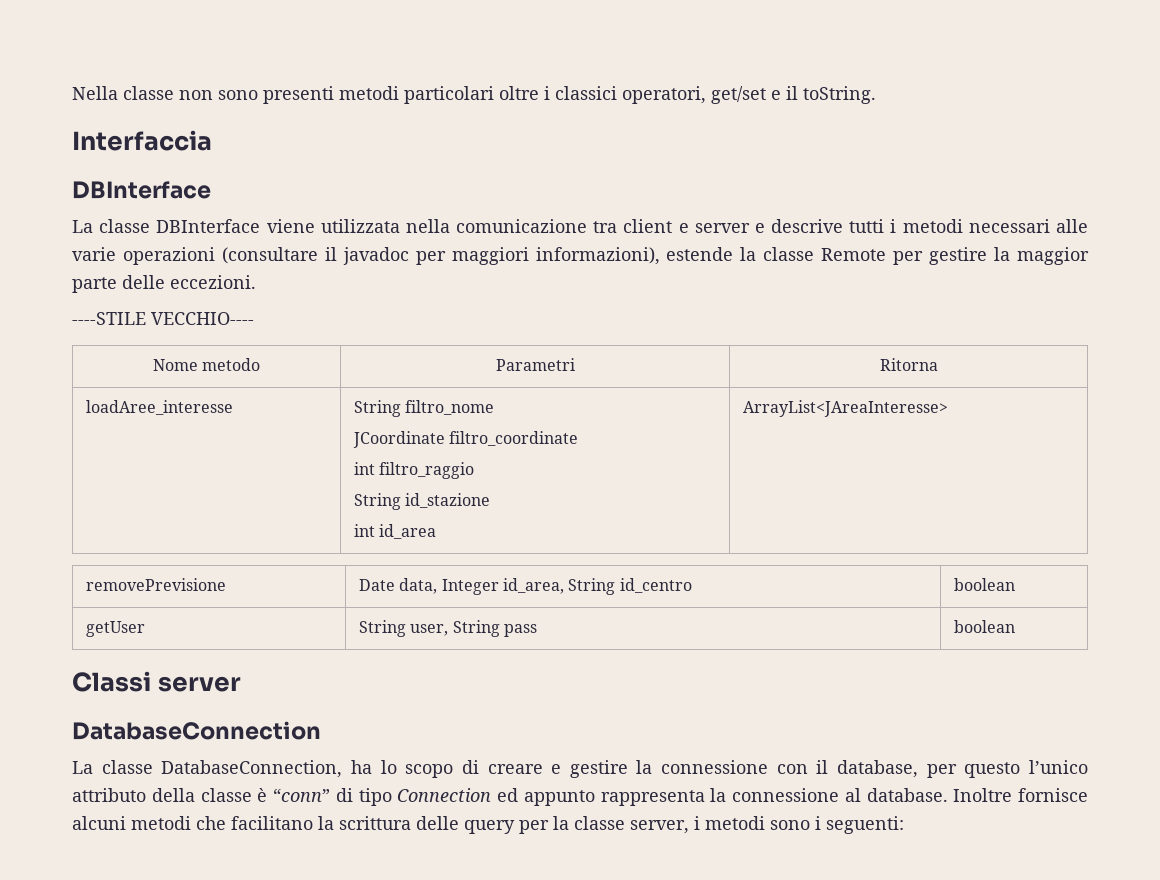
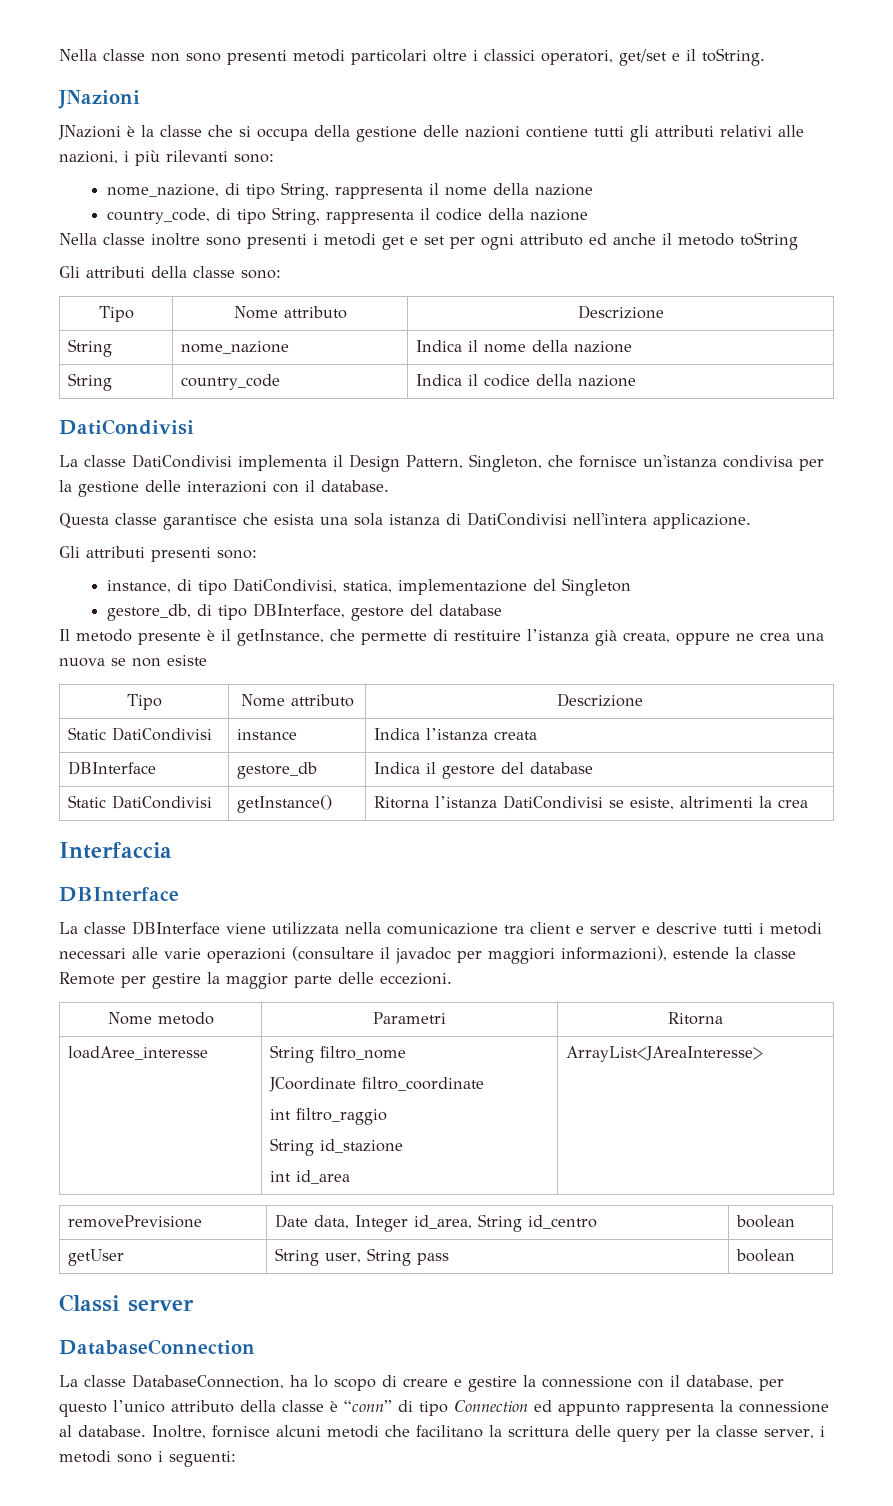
  Nella classe non sono presenti metodi particolari oltre i classici operatori, get/set e il toString.
+ JNazioni
+ JNazioni è la classe che si occupa della gestione delle nazioni contiene tutti gli attributi relativi alle nazioni, i più rilevanti sono:
+ nome_nazione, di tipo String, rappresenta il nome della nazione
+ country_code, di tipo String, rappresenta il codice della nazione
+ Nella classe inoltre sono presenti i metodi get e set per ogni attributo ed anche il metodo toString
+ Gli attributi della classe sono:
+ Tipo | Nome attributo | Descrizione
+ String | nome_nazione | Indica il nome della nazione
+ String | country_code | Indica il codice della nazione
+ DatiCondivisi
+ La classe DatiCondivisi implementa il Design Pattern, Singleton, che fornisce un'istanza condivisa per la gestione delle interazioni con il database.
+ Questa classe garantisce che esista una sola istanza di DatiCondivisi nell'intera applicazione.
+ Gli attributi presenti sono:
+ instance, di tipo DatiCondivisi, statica, implementazione del Singleton
+ gestore_db, di tipo DBInterface, gestore del database
+ Il metodo presente è il getInstance, che permette di restituire l’istanza già creata, oppure ne crea una nuova se non esiste
+ Tipo | Nome attributo | Descrizione
+ Static DatiCondivisi | instance | Indica l’istanza creata
+ DBInterface | gestore_db | Indica il gestore del database
+ Static DatiCondivisi | getInstance() | Ritorna l’istanza DatiCondivisi se esiste, altrimenti la crea
- ----STILE VECCHIO----
- Inoltre fornisce alcuni metodi che facilitano la scrittura delle query per la classe server, i metodi sono i seguenti:
+ Inoltre, fornisce alcuni metodi che facilitano la scrittura delle query per la classe server, i metodi sono i seguenti:

